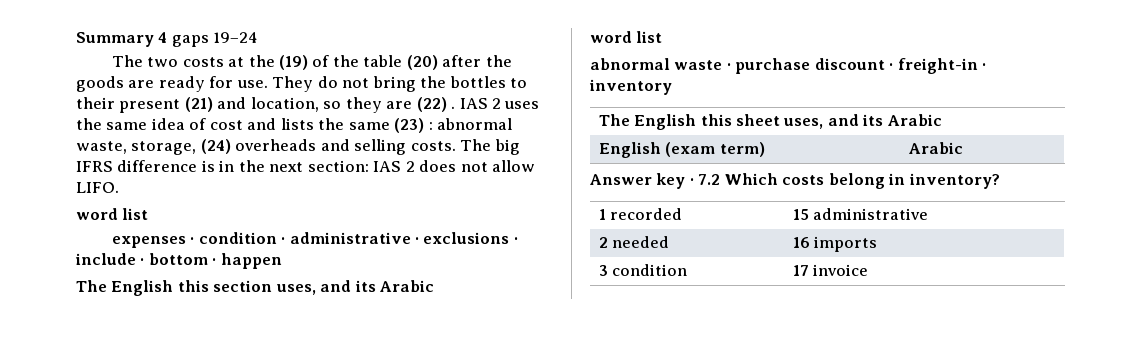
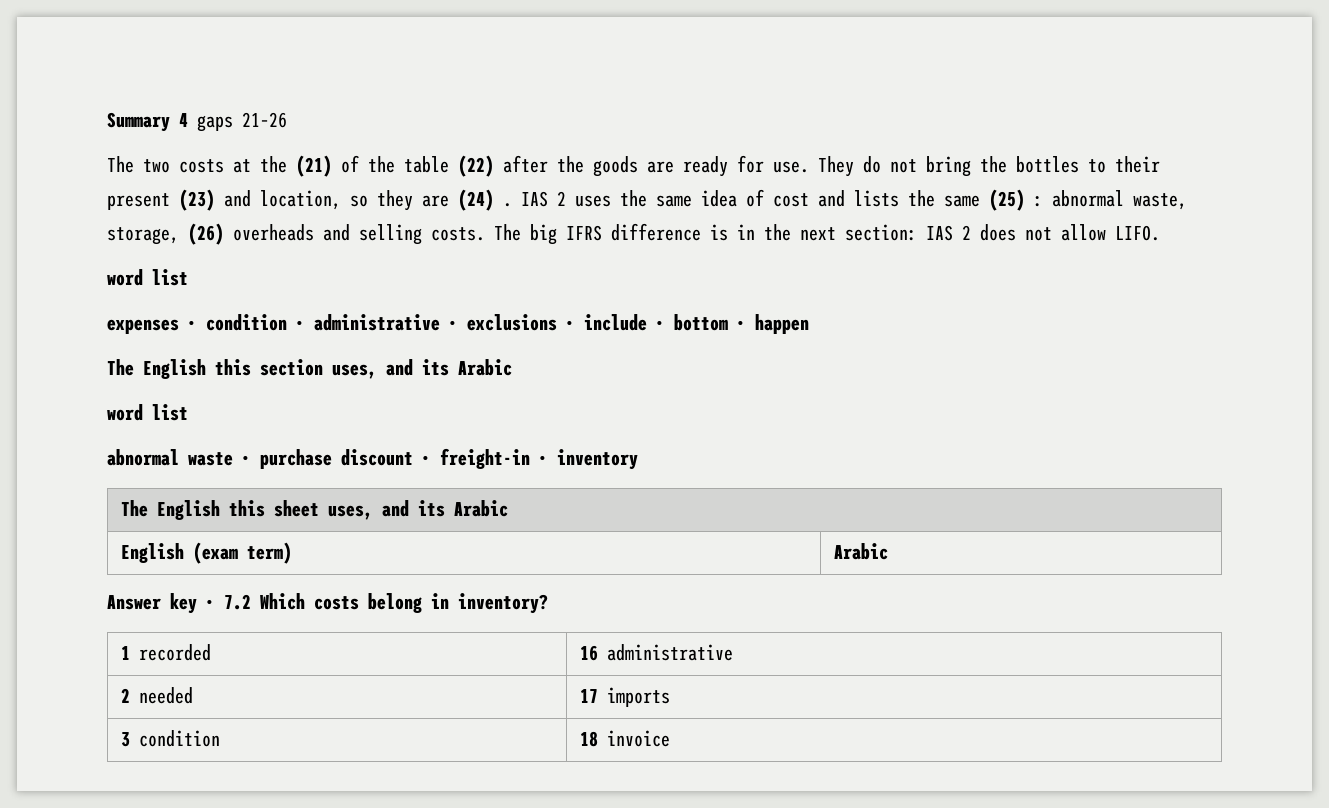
- Summary 4 gaps 19–24
+ Summary 4 gaps 21–26
- The two costs at the (19) of the table (20) after the goods are ready for use.
+ The two costs at the (21) of the table (22) after the goods are ready for use.
- They do not bring the bottles to their present (21) and location, so they are (22) .
+ They do not bring the bottles to their present (23) and location, so they are (24) .
- IAS 2 uses the same idea of cost and lists the same (23) : abnormal waste, storage, (24) overheads and selling costs.
+ IAS 2 uses the same idea of cost and lists the same (25) : abnormal waste, storage, (26) overheads and selling costs.
- 1 recorded | 15 administrative
+ 1 recorded | 16 administrative
- 2 needed | 16 imports
+ 2 needed | 17 imports
- 3 condition | 17 invoice
+ 3 condition | 18 invoice

